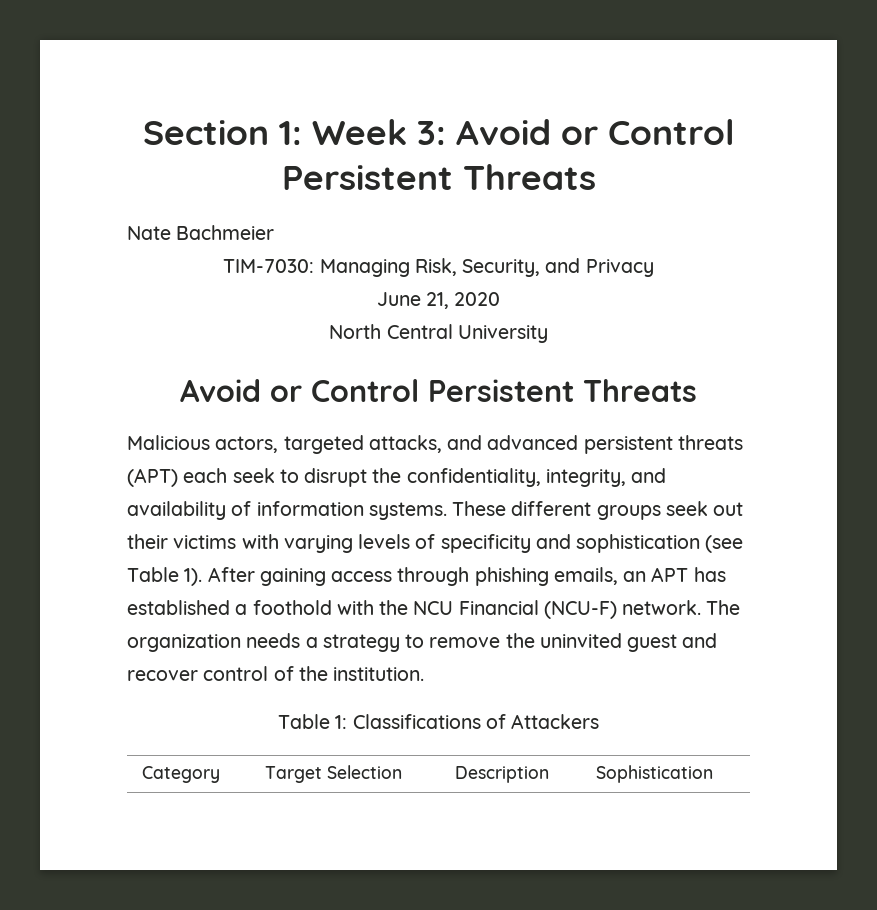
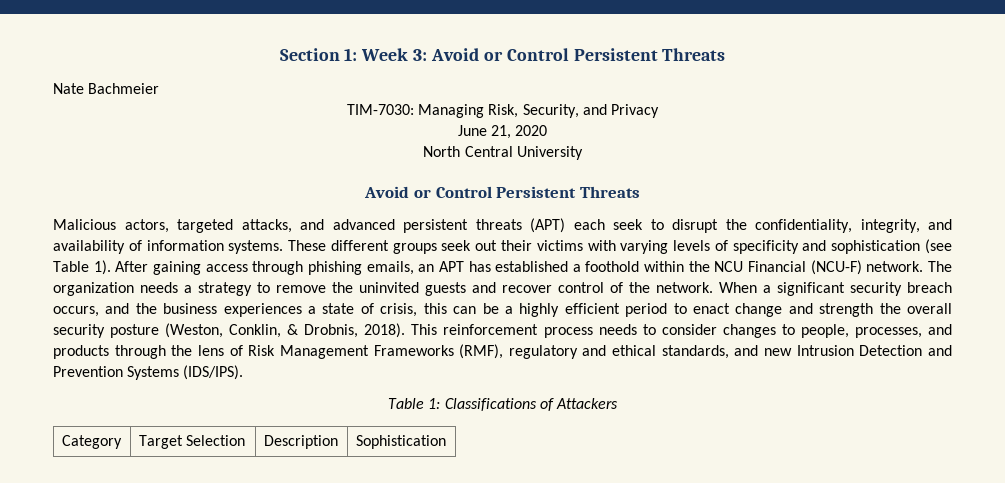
- After gaining access through phishing emails, an APT has established a foothold with the NCU Financial (NCU-F) network.
+ After gaining access through phishing emails, an APT has established a foothold within the NCU Financial (NCU-F) network.
- The organization needs a strategy to remove the uninvited guest and recover control of the institution.
+ The organization needs a strategy to remove the uninvited guests and recover control of the network. When a significant security breach occurs, and the business experiences a state of crisis, this can be a highly efficient period to enact change and strength the overall security posture (Weston, Conklin, & Drobnis, 2018). This reinforcement process needs to consider changes to people, processes, and products through the lens of Risk Management Frameworks (RMF), regulatory and ethical standards, and new Intrusion Detection and Prevention Systems (IDS/IPS).

